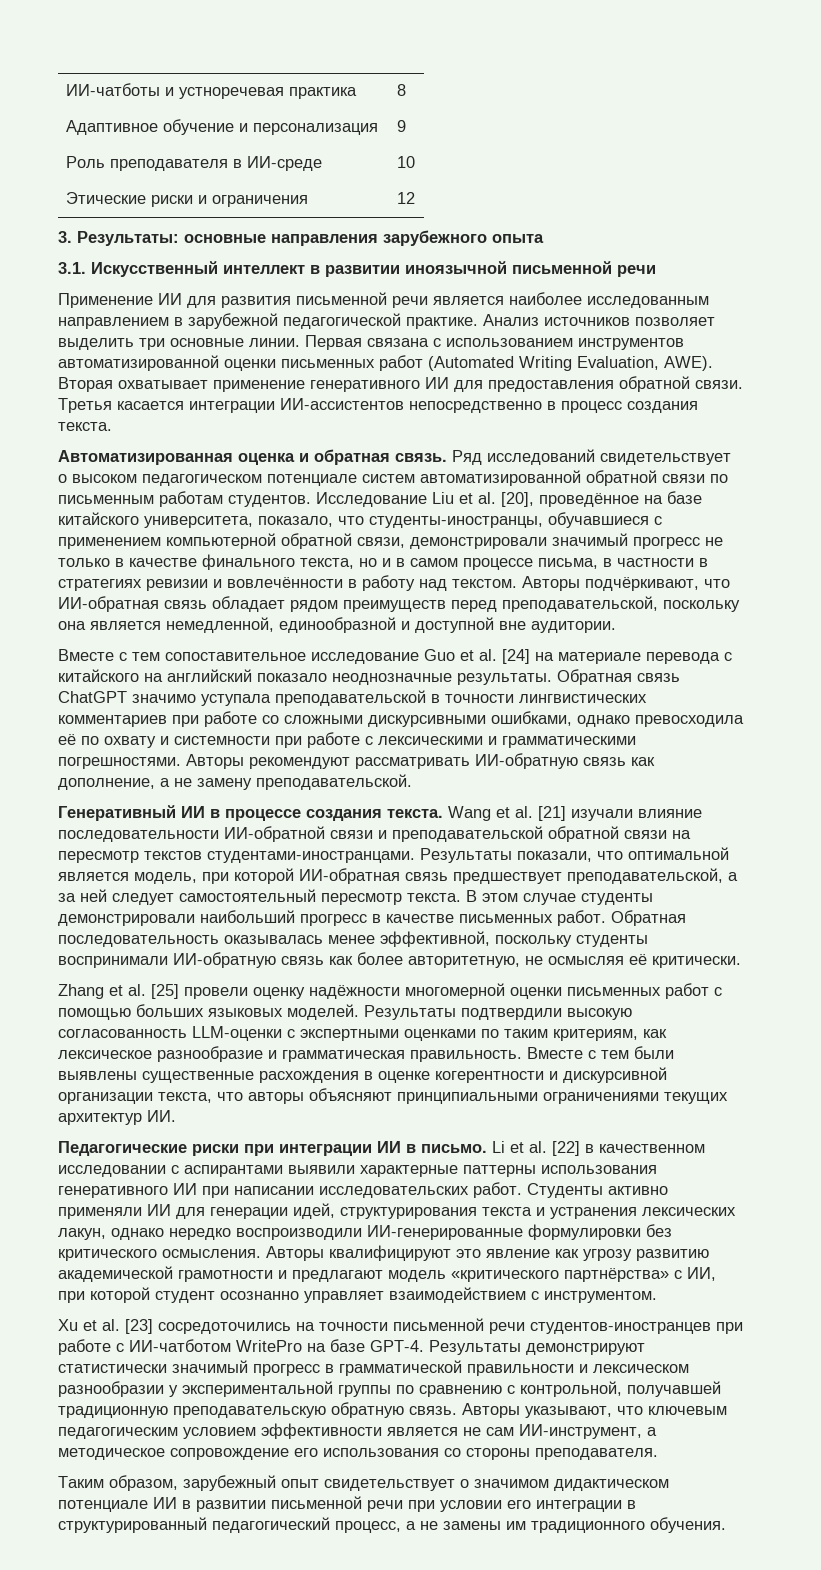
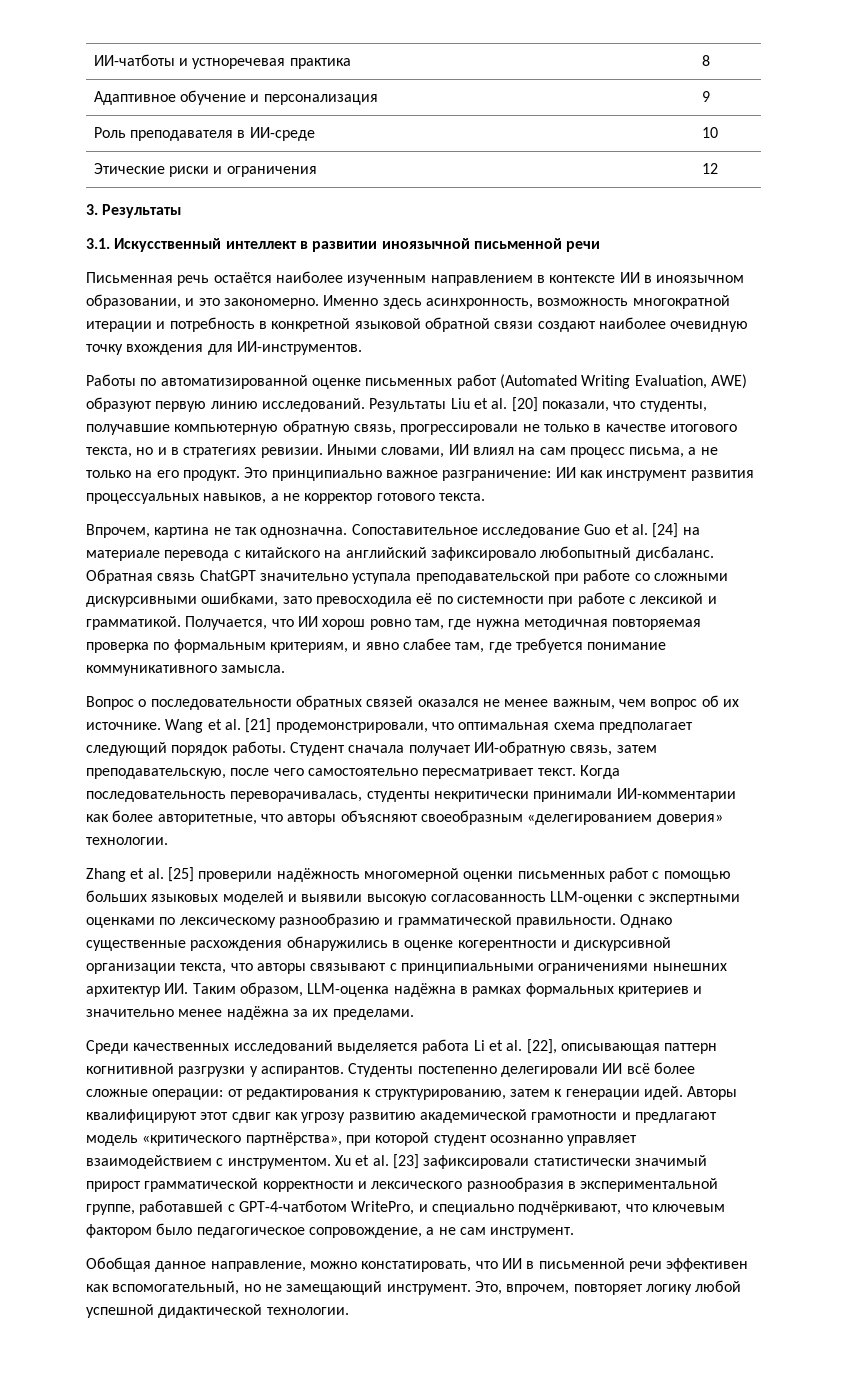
- 3. Результаты: основные направления зарубежного опыта
+ 3. Результаты
- Применение ИИ для развития письменной речи является наиболее исследованным направлением в зарубежной педагогической практике. Анализ источников позволяет выделить три основные линии. Первая связана с использованием инструментов автоматизированной оценки письменных работ (Automated Writing Evaluation, AWE). Вторая охватывает применение генеративного ИИ для предоставления обратной связи. Третья касается интеграции ИИ-ассистентов непосредственно в процесс создания текста.
- Автоматизированная оценка и обратная связь. Ряд исследований свидетельствует о высоком педагогическом потенциале систем автоматизированной обратной связи по письменным работам студентов. Исследование Liu et al. [20], проведённое на базе китайского университета, показало, что студенты-иностранцы, обучавшиеся с применением компьютерной обратной связи, демонстрировали значимый прогресс не только в качестве финального текста, но и в самом процессе письма, в частности в стратегиях ревизии и вовлечённости в работу над текстом. Авторы подчёркивают, что ИИ-обратная связь обладает рядом преимуществ перед преподавательской, поскольку она является немедленной, единообразной и доступной вне аудитории.
- Вместе с тем сопоставительное исследование Guo et al. [24] на материале перевода с китайского на английский показало неоднозначные результаты.
+ Письменная речь остаётся наиболее изученным направлением в контексте ИИ в иноязычном образовании, и это закономерно. Именно здесь асинхронность, возможность многократной итерации и потребность в конкретной языковой обратной связи создают наиболее очевидную точку вхождения для ИИ-инструментов.
+ Работы по автоматизированной оценке письменных работ (Automated Writing Evaluation, AWE) образуют первую линию исследований. Результаты Liu et al. [20] показали, что студенты, получавшие компьютерную обратную связь, прогрессировали не только в качестве итогового текста, но и в стратегиях ревизии. Иными словами, ИИ влиял на сам процесс письма, а не только на его продукт. Это принципиально важное разграничение: ИИ как инструмент развития процессуальных навыков, а не корректор готового текста.
+ Впрочем, картина не так однозначна. Сопоставительное исследование Guo et al. [24] на материале перевода с китайского на английский зафиксировало любопытный дисбаланс.
- Обратная связь ChatGPT значимо уступала преподавательской в точности лингвистических комментариев при работе со сложными дискурсивными ошибками, однако превосходила её по охвату и системности при работе с лексическими и грамматическими погрешностями. Авторы рекомендуют рассматривать ИИ-обратную связь как дополнение, а не замену преподавательской.
- Генеративный ИИ в процессе создания текста. Wang et al. [21] изучали влияние последовательности ИИ-обратной связи и преподавательской обратной связи на пересмотр текстов студентами-иностранцами. Результаты показали, что оптимальной является модель, при которой ИИ-обратная связь предшествует преподавательской, а за ней следует самостоятельный пересмотр текста. В этом случае студенты демонстрировали наибольший прогресс в качестве письменных работ. Обратная последовательность оказывалась менее эффективной, поскольку студенты воспринимали ИИ-обратную связь как более авторитетную, не осмысляя её критически.
+ Обратная связь ChatGPT значительно уступала преподавательской при работе со сложными дискурсивными ошибками, зато превосходила её по системности при работе с лексикой и грамматикой. Получается, что ИИ хорош ровно там, где нужна методичная повторяемая проверка по формальным критериям, и явно слабее там, где требуется понимание коммуникативного замысла.
+ Вопрос о последовательности обратных связей оказался не менее важным, чем вопрос об их источнике. Wang et al. [21] продемонстрировали, что оптимальная схема предполагает следующий порядок работы. Студент сначала получает ИИ-обратную связь, затем преподавательскую, после чего самостоятельно пересматривает текст. Когда последовательность переворачивалась, студенты некритически принимали ИИ-комментарии как более авторитетные, что авторы объясняют своеобразным «делегированием доверия» технологии.
- Zhang et al. [25] провели оценку надёжности многомерной оценки письменных работ с помощью больших языковых моделей. Результаты подтвердили высокую согласованность LLM-оценки с экспертными оценками по таким критериям, как лексическое разнообразие и грамматическая правильность. Вместе с тем были выявлены существенные расхождения в оценке когерентности и дискурсивной организации текста, что авторы объясняют принципиальными ограничениями текущих архитектур ИИ.
- Педагогические риски при интеграции ИИ в письмо. Li et al. [22] в качественном исследовании с аспирантами выявили характерные паттерны использования генеративного ИИ при написании исследовательских работ. Студенты активно применяли ИИ для генерации идей, структурирования текста и устранения лексических лакун, однако нередко воспроизводили ИИ-генерированные формулировки без критического осмысления. Авторы квалифицируют это явление как угрозу развитию академической грамотности и предлагают модель «критического партнёрства» с ИИ, при которой студент осознанно управляет взаимодействием с инструментом.
- Xu et al. [23] сосредоточились на точности письменной речи студентов-иностранцев при работе с ИИ-чатботом WritePro на базе GPT-4. Результаты демонстрируют статистически значимый прогресс в грамматической правильности и лексическом разнообразии у экспериментальной группы по сравнению с контрольной, получавшей традиционную преподавательскую обратную связь. Авторы указывают, что ключевым педагогическим условием эффективности является не сам ИИ-инструмент, а методическое сопровождение его использования со стороны преподавателя.
- Таким образом, зарубежный опыт свидетельствует о значимом дидактическом потенциале ИИ в развитии письменной речи при условии его интеграции в структурированный педагогический процесс, а не замены им традиционного обучения.
+ Zhang et al. [25] проверили надёжность многомерной оценки письменных работ с помощью больших языковых моделей и выявили высокую согласованность LLM-оценки с экспертными оценками по лексическому разнообразию и грамматической правильности. Однако существенные расхождения обнаружились в оценке когерентности и дискурсивной организации текста, что авторы связывают с принципиальными ограничениями нынешних архитектур ИИ. Таким образом, LLM-оценка надёжна в рамках формальных критериев и значительно менее надёжна за их пределами.
+ Среди качественных исследований выделяется работа Li et al. [22], описывающая паттерн когнитивной разгрузки у аспирантов. Студенты постепенно делегировали ИИ всё более сложные операции: от редактирования к структурированию, затем к генерации идей. Авторы квалифицируют этот сдвиг как угрозу развитию академической грамотности и предлагают модель «критического партнёрства», при которой студент осознанно управляет взаимодействием с инструментом. Xu et al. [23] зафиксировали статистически значимый прирост грамматической корректности и лексического разнообразия в экспериментальной группе, работавшей с GPT-4-чатботом WritePro, и специально подчёркивают, что ключевым фактором было педагогическое сопровождение, а не сам инструмент.
+ Обобщая данное направление, можно констатировать, что ИИ в письменной речи эффективен как вспомогательный, но не замещающий инструмент. Это, впрочем, повторяет логику любой успешной дидактической технологии.

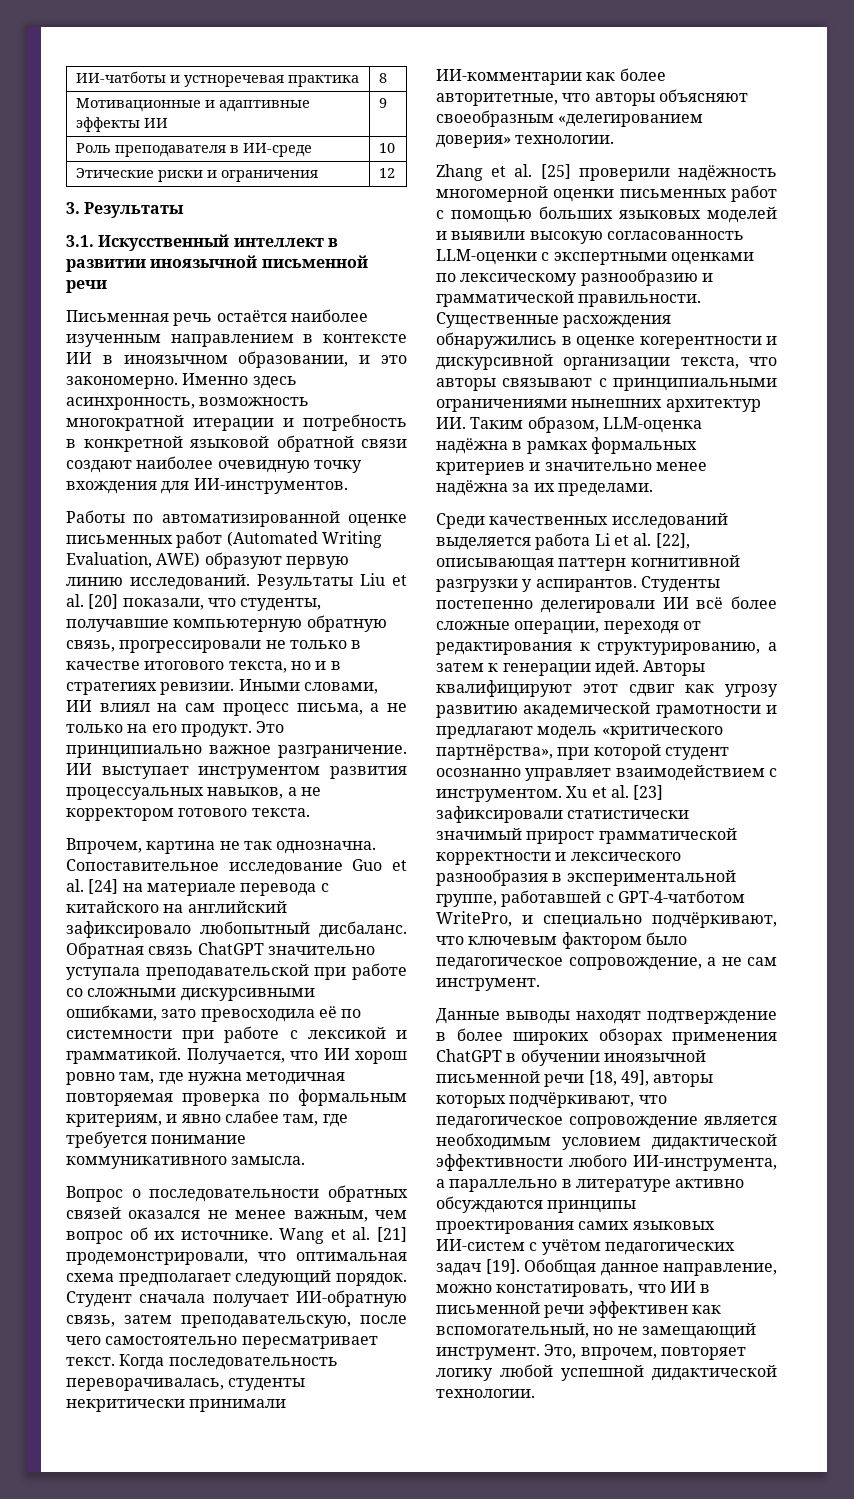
- Адаптивное обучение и персонализация | 9
+ Мотивационные и адаптивные эффекты ИИ | 9
- Это принципиально важное разграничение: ИИ как инструмент развития процессуальных навыков, а не корректор готового текста.
+ Это принципиально важное разграничение. ИИ выступает инструментом развития процессуальных навыков, а не корректором готового текста.
- Wang et al. [21] продемонстрировали, что оптимальная схема предполагает следующий порядок работы.
+ Wang et al. [21] продемонстрировали, что оптимальная схема предполагает следующий порядок.
- Однако существенные расхождения обнаружились в оценке когерентности и дискурсивной организации текста, что авторы связывают с принципиальными ограничениями нынешних архитектур ИИ. Таким образом, LLM-оценка надёжна в рамках формальных критериев и значительно менее надёжна за их пределами.
+ Существенные расхождения обнаружились в оценке когерентности и дискурсивной организации текста, что авторы связывают с принципиальными ограничениями нынешних архитектур ИИ. Таким образом, LLM-оценка надёжна в рамках формальных критериев и значительно менее надёжна за их пределами.
- Студенты постепенно делегировали ИИ всё более сложные операции: от редактирования к структурированию, затем к генерации идей.
+ Студенты постепенно делегировали ИИ всё более сложные операции, переходя от редактирования к структурированию, а затем к генерации идей.
+ Данные выводы находят подтверждение в более широких обзорах применения ChatGPT в обучении иноязычной письменной речи [18, 49], авторы которых подчёркивают, что педагогическое сопровождение является необходимым условием дидактической эффективности любого ИИ-инструмента, а параллельно в литературе активно обсуждаются принципы проектирования самих языковых ИИ-систем с учётом педагогических задач [19].

